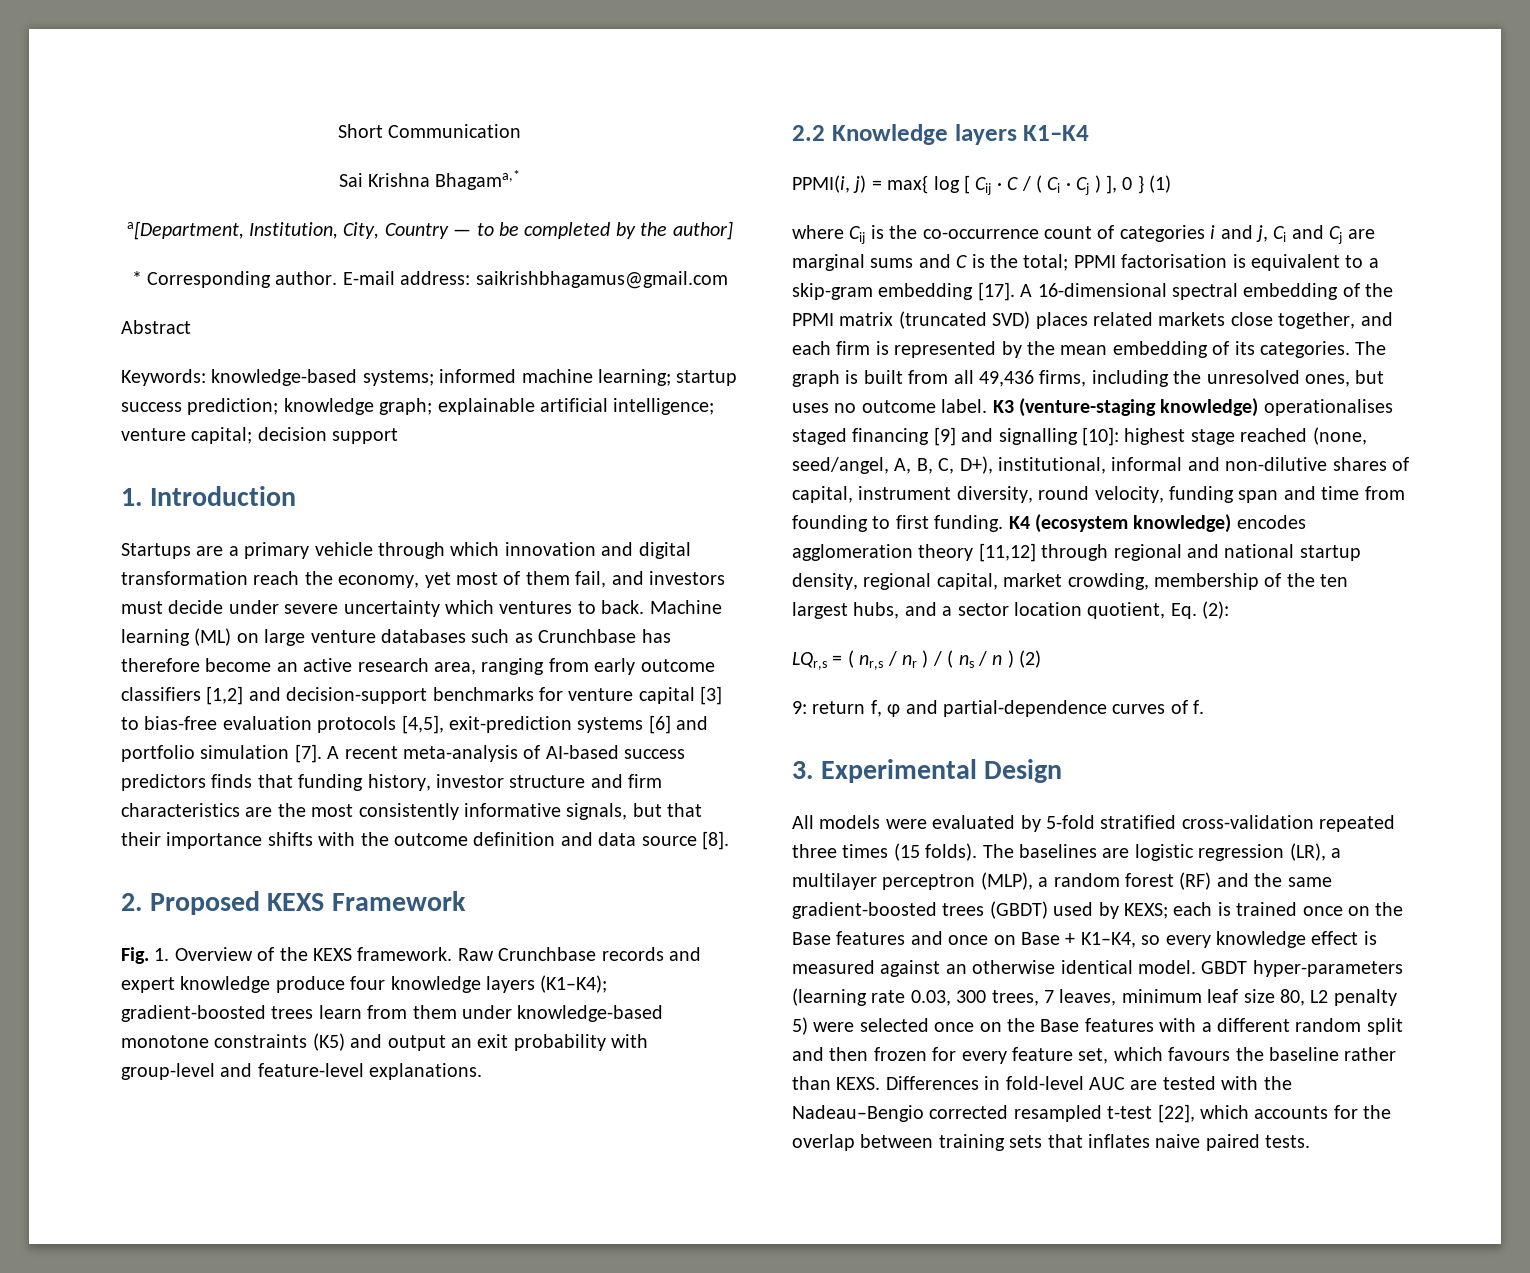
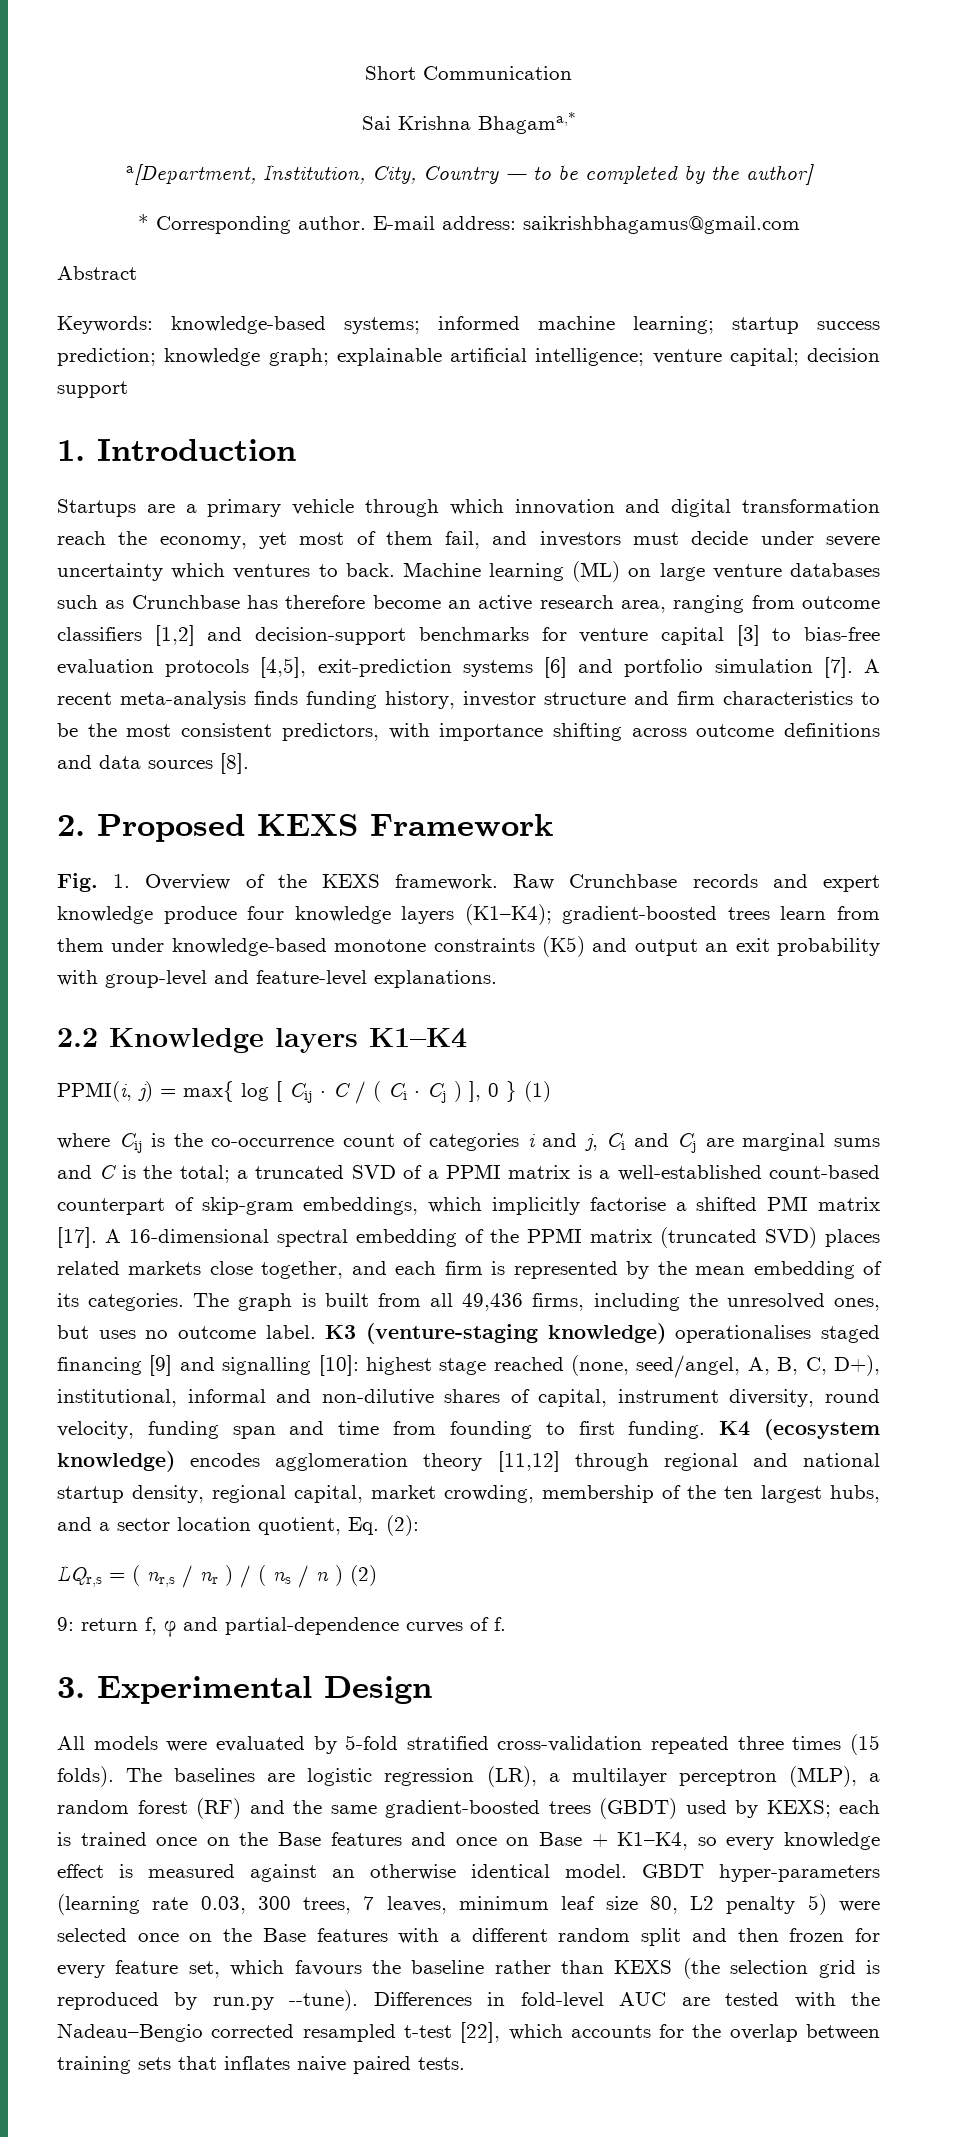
- Machine learning (ML) on large venture databases such as Crunchbase has therefore become an active research area, ranging from early outcome classifiers [1,2] and decision-support benchmarks for venture capital [3] to bias-free evaluation protocols [4,5], exit-prediction systems [6] and portfolio simulation [7].
+ Machine learning (ML) on large venture databases such as Crunchbase has therefore become an active research area, ranging from outcome classifiers [1,2] and decision-support benchmarks for venture capital [3] to bias-free evaluation protocols [4,5], exit-prediction systems [6] and portfolio simulation [7].
- A recent meta-analysis of AI-based success predictors finds that funding history, investor structure and firm characteristics are the most consistently informative signals, but that their importance shifts with the outcome definition and data source [8].
+ A recent meta-analysis finds funding history, investor structure and firm characteristics to be the most consistent predictors, with importance shifting across outcome definitions and data sources [8].
- where Cij is the co-occurrence count of categories i and j, Ci and Cj are marginal sums and C is the total; PPMI factorisation is equivalent to a skip-gram embedding [17].
+ where Cij is the co-occurrence count of categories i and j, Ci and Cj are marginal sums and C is the total; a truncated SVD of a PPMI matrix is a well-established count-based counterpart of skip-gram embeddings, which implicitly factorise a shifted PMI matrix [17].
- GBDT hyper-parameters (learning rate 0.03, 300 trees, 7 leaves, minimum leaf size 80, L2 penalty 5) were selected once on the Base features with a different random split and then frozen for every feature set, which favours the baseline rather than KEXS.
+ GBDT hyper-parameters (learning rate 0.03, 300 trees, 7 leaves, minimum leaf size 80, L2 penalty 5) were selected once on the Base features with a different random split and then frozen for every feature set, which favours the baseline rather than KEXS (the selection grid is reproduced by run.py --tune).

